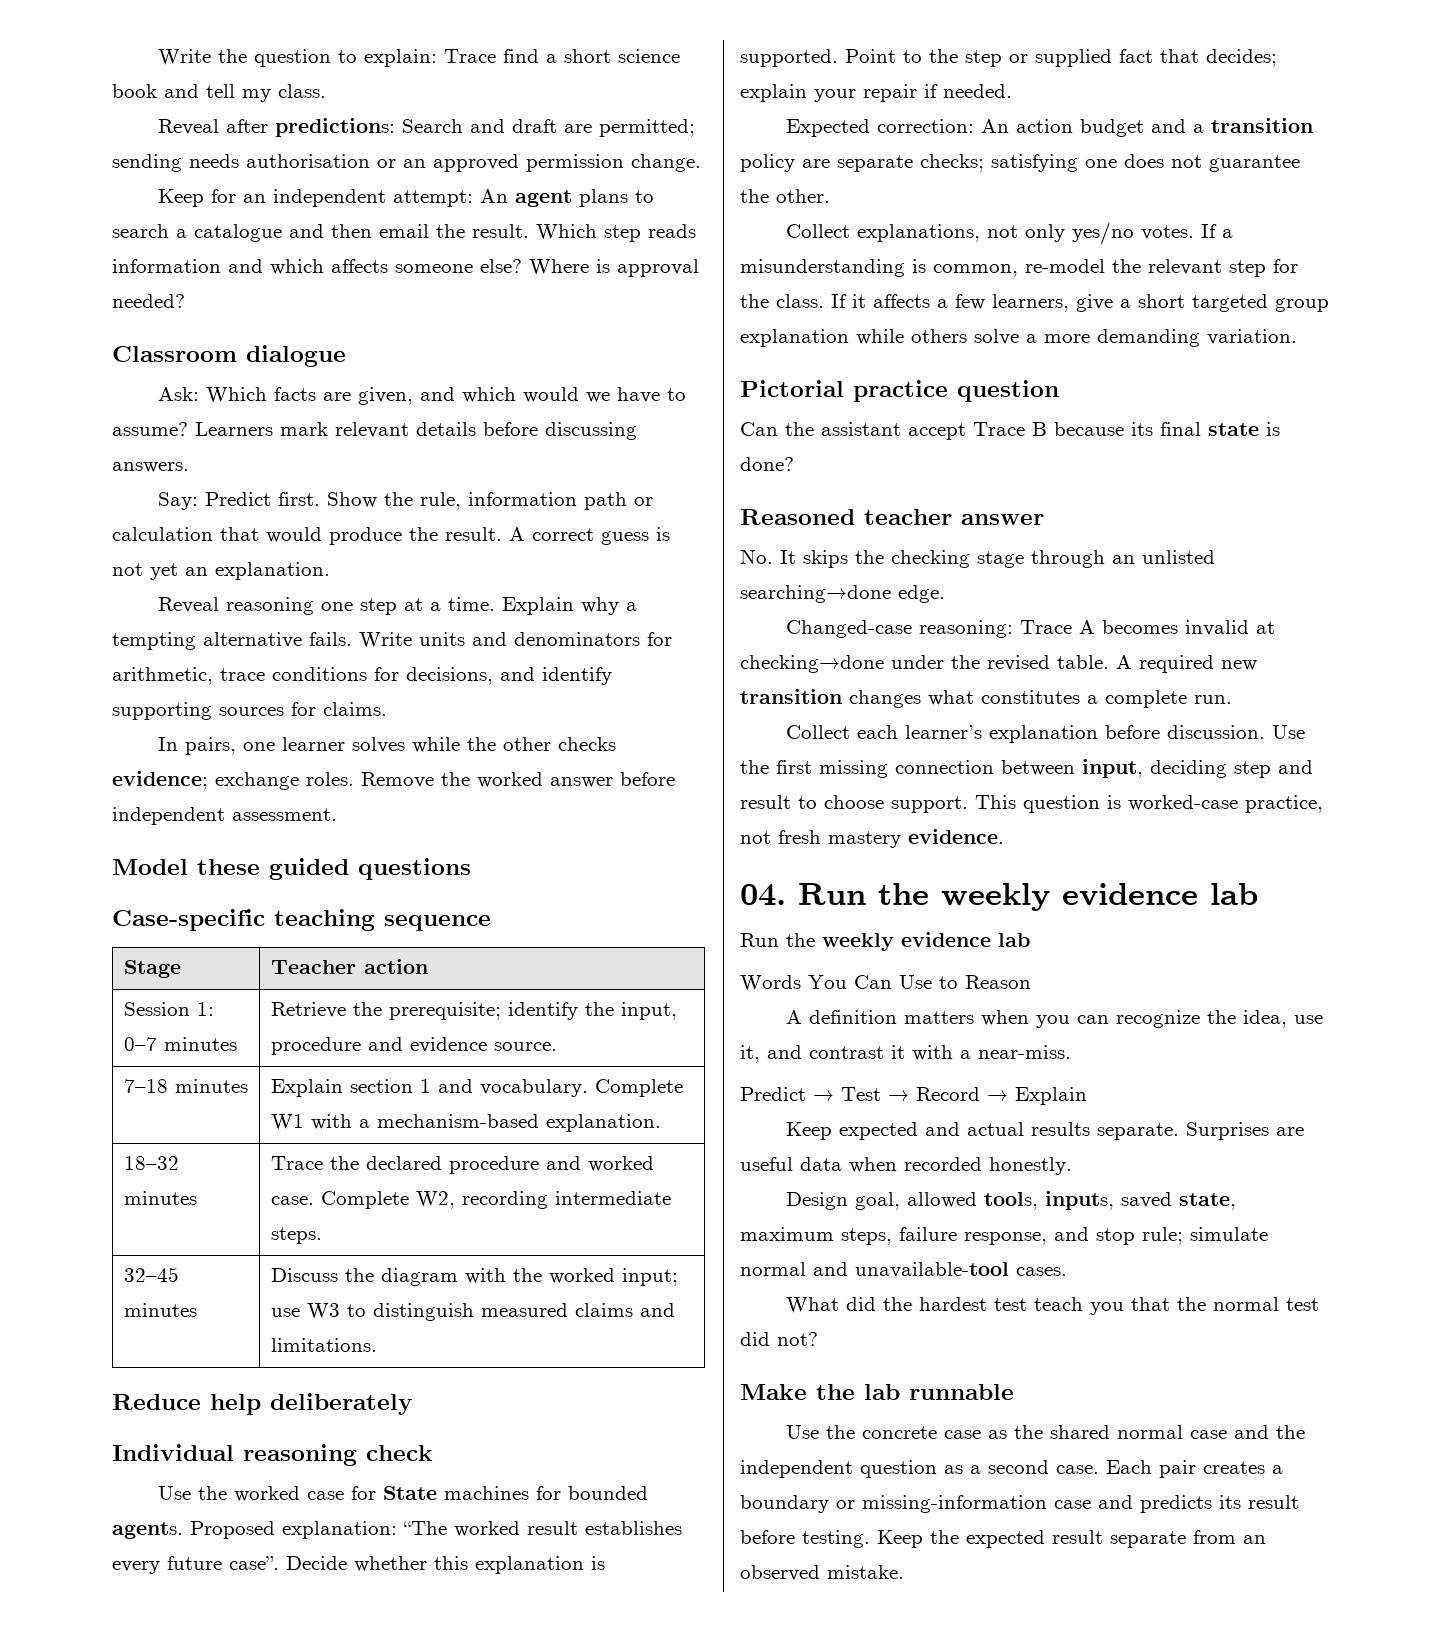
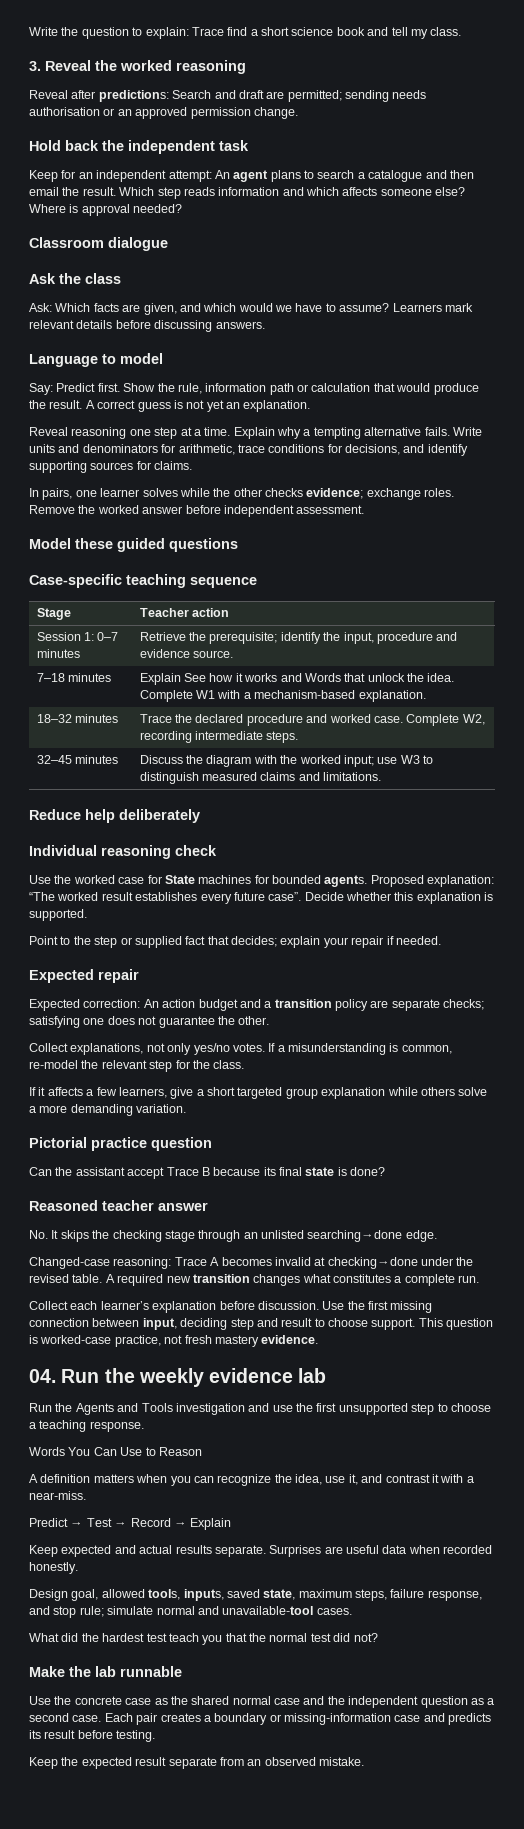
+ 3. Reveal the worked reasoning
+ Hold back the independent task
+ Ask the class
+ Language to model
- 7–18 minutes | Explain section 1 and vocabulary. Complete W1 with a mechanism-based explanation.
+ 7–18 minutes | Explain See how it works and Words that unlock the idea. Complete W1 with a mechanism-based explanation.
- Decide whether this explanation is supported. Point to the step or supplied fact that decides; explain your repair if needed.
+ Decide whether this explanation is supported.
+ Point to the step or supplied fact that decides; explain your repair if needed.
+ Expected repair
- If a misunderstanding is common, re-model the relevant step for the class. If it affects a few learners, give a short targeted group explanation while others solve a more demanding variation.
+ If a misunderstanding is common, re-model the relevant step for the class.
+ If it affects a few learners, give a short targeted group explanation while others solve a more demanding variation.
  04. Run the weekly evidence lab
- Run the weekly evidence lab
+ Run the Agents and Tools investigation and use the first unsupported step to choose a teaching response.
- Each pair creates a boundary or missing-information case and predicts its result before testing. Keep the expected result separate from an observed mistake.
+ Each pair creates a boundary or missing-information case and predicts its result before testing.
+ Keep the expected result separate from an observed mistake.

